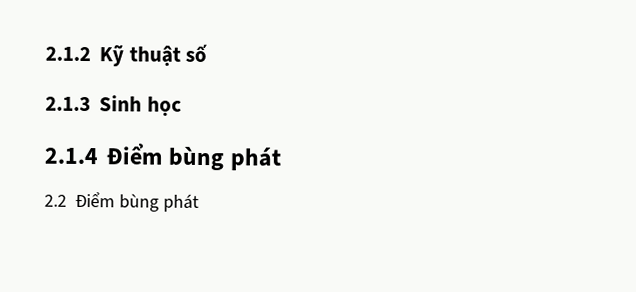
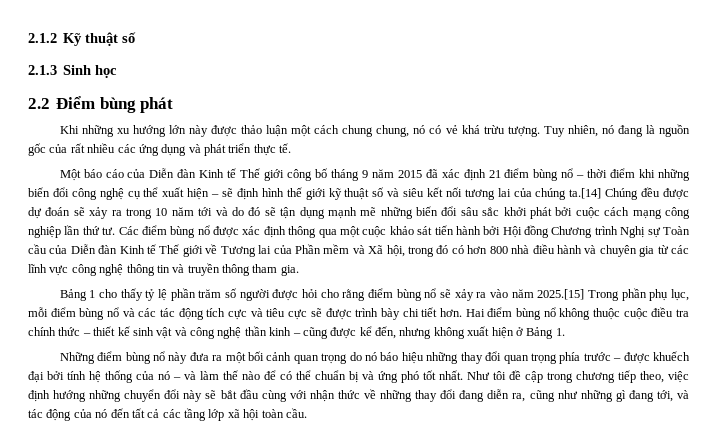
- 2.1.4 Điểm bùng phát
+ 2.2 Điểm bùng phát
- 2.2 Điểm bùng phát
+ Khi những xu hướng lớn này được thảo luận một cách chung chung, nó có vẻ khá trừu tượng. Tuy nhiên, nó đang là nguồn gốc của rất nhiều các ứng dụng và phát triển thực tế.
+ Một báo cáo của Diễn đàn Kinh tế Thế giới công bố tháng 9 năm 2015 đã xác định 21 điểm bùng nổ – thời điểm khi những biến đổi công nghệ cụ thể xuất hiện – sẽ định hình thế giới kỹ thuật số và siêu kết nối tương lai của chúng ta.[14] Chúng đều được dự đoán sẽ xảy ra trong 10 năm tới và do đó sẽ tận dụng mạnh mẽ những biến đổi sâu sắc khởi phát bởi cuộc cách mạng công nghiệp lần thứ tư. Các điểm bùng nổ được xác định thông qua một cuộc khảo sát tiến hành bởi Hội đồng Chương trình Nghị sự Toàn cầu của Diễn đàn Kinh tế Thế giới về Tương lai của Phần mềm và Xã hội, trong đó có hơn 800 nhà điều hành và chuyên gia từ các lĩnh vực công nghệ thông tin và truyền thông tham gia.
+ Bảng 1 cho thấy tỷ lệ phần trăm số người được hỏi cho rằng điểm bùng nổ sẽ xảy ra vào năm 2025.[15] Trong phần phụ lục, mỗi điểm bùng nổ và các tác động tích cực và tiêu cực sẽ được trình bày chi tiết hơn. Hai điểm bùng nổ không thuộc cuộc điều tra chính thức – thiết kế sinh vật và công nghệ thần kinh – cũng được kể đến, nhưng không xuất hiện ở Bảng 1.
+ Những điểm bùng nổ này đưa ra một bối cảnh quan trọng do nó báo hiệu những thay đổi quan trọng phía trước – được khuếch đại bởi tính hệ thống của nó – và làm thế nào để có thể chuẩn bị và ứng phó tốt nhất. Như tôi đề cập trong chương tiếp theo, việc định hướng những chuyển đổi này sẽ bắt đầu cùng với nhận thức về những thay đổi đang diễn ra, cũng như những gì đang tới, và tác động của nó đến tất cả các tầng lớp xã hội toàn cầu.

